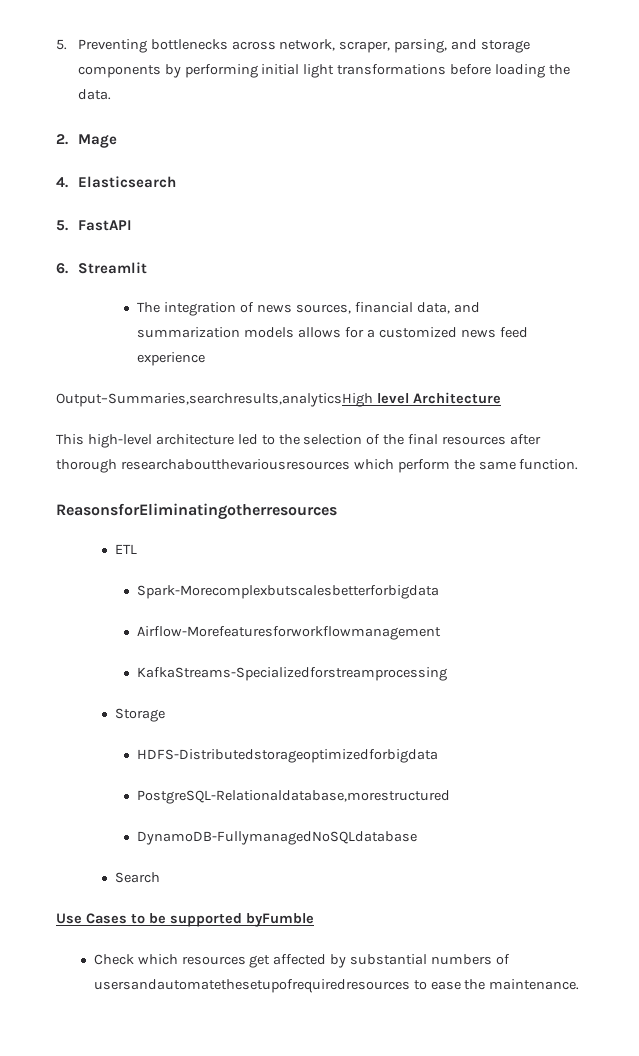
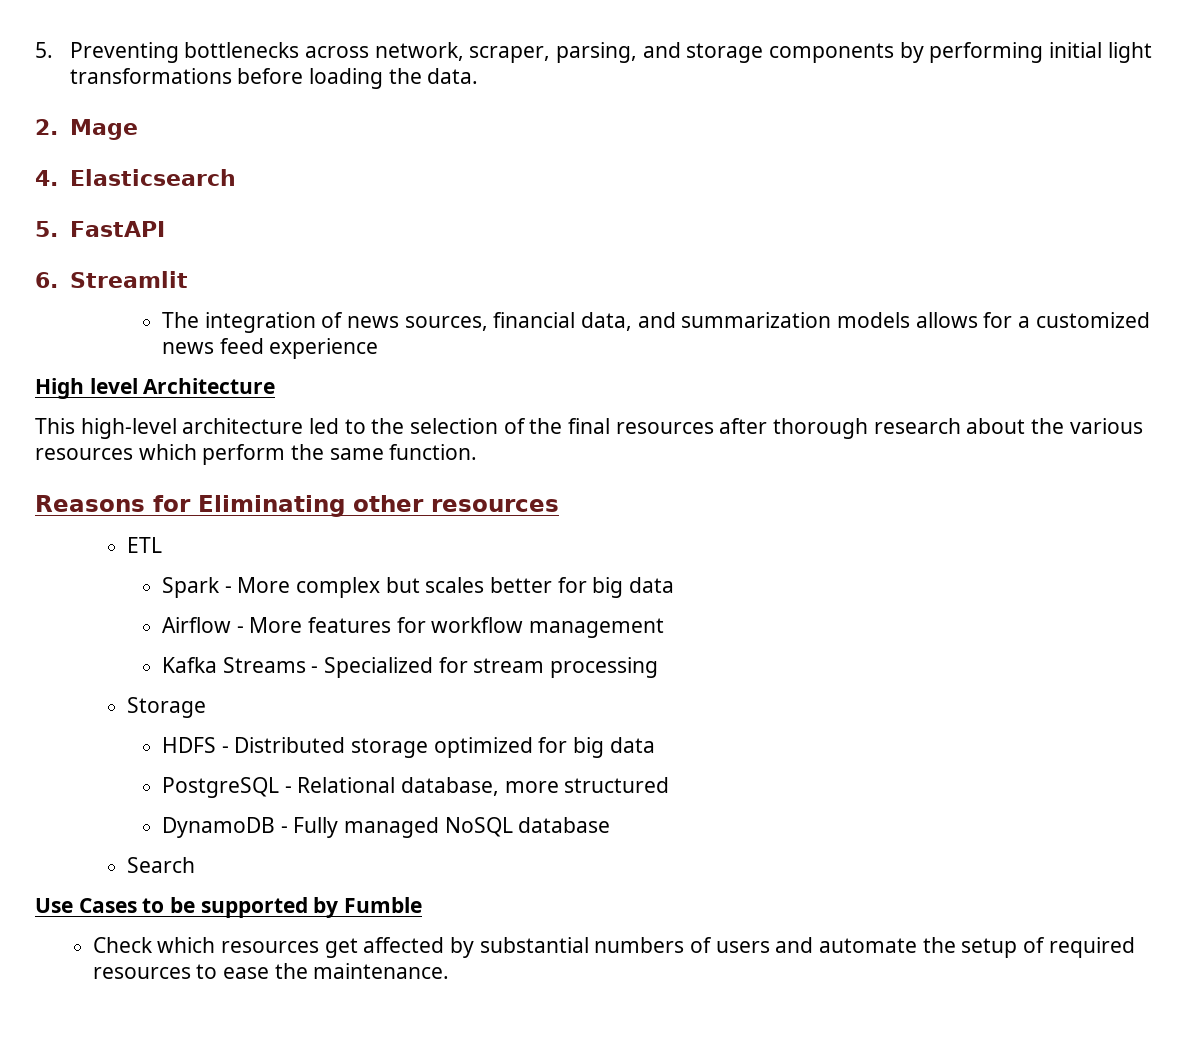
- Output–Summaries,searchresults,analyticsHigh level Architecture
+ High level Architecture
- This high-level architecture led to the selection of the final resources after thorough researchaboutthevariousresources which perform the same function.
+ This high-level architecture led to the selection of the final resources after thorough research about the various resources which perform the same function.
- ReasonsforEliminatingotherresources
+ Reasons for Eliminating other resources
  ETL
- Spark-Morecomplexbutscalesbetterforbigdata
- Airflow-Morefeaturesforworkflowmanagement
- KafkaStreams-Specializedforstreamprocessing
+ Spark - More complex but scales better for big data
+ Airflow - More features for workflow management
+ Kafka Streams - Specialized for stream processing
  Storage
- HDFS-Distributedstorageoptimizedforbigdata
- PostgreSQL-Relationaldatabase,morestructured
- DynamoDB-FullymanagedNoSQLdatabase
+ HDFS - Distributed storage optimized for big data
+ PostgreSQL - Relational database, more structured
+ DynamoDB - Fully managed NoSQL database
- Use Cases to be supported byFumble
+ Use Cases to be supported by Fumble
- Check which resources get affected by substantial numbers of usersandautomatethesetupofrequiredresources to ease the maintenance.
+ Check which resources get affected by substantial numbers of users and automate the setup of required resources to ease the maintenance.

